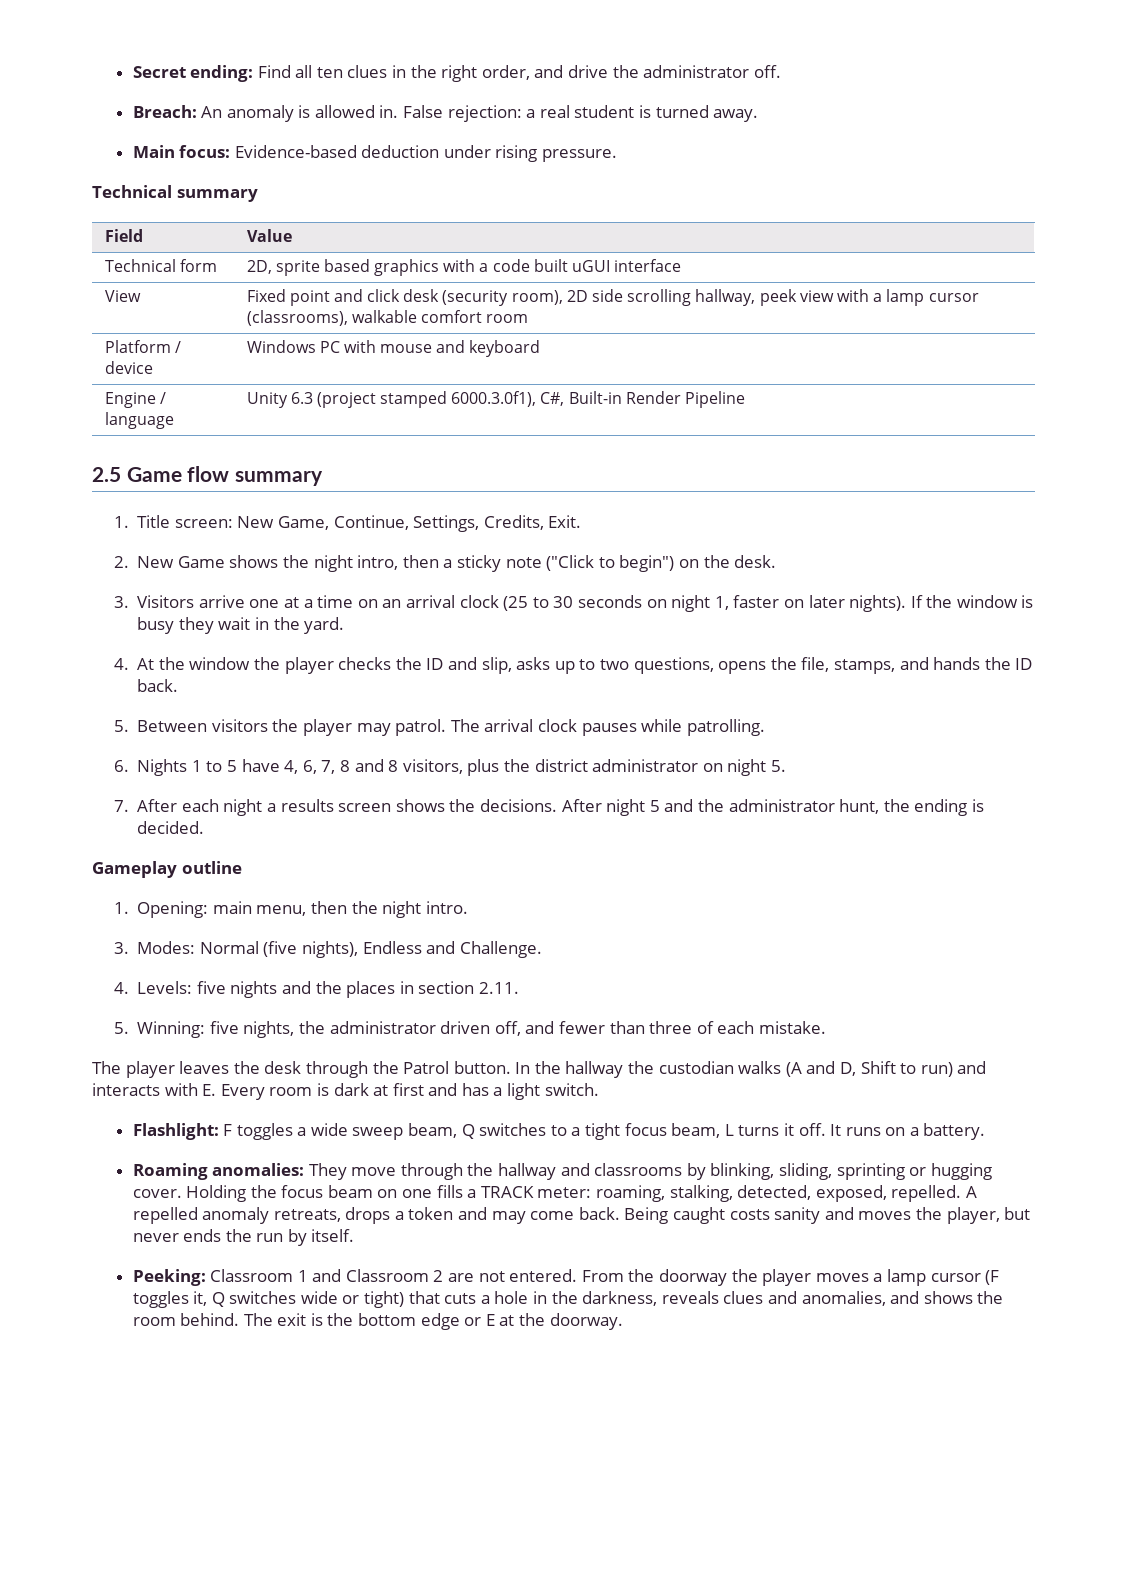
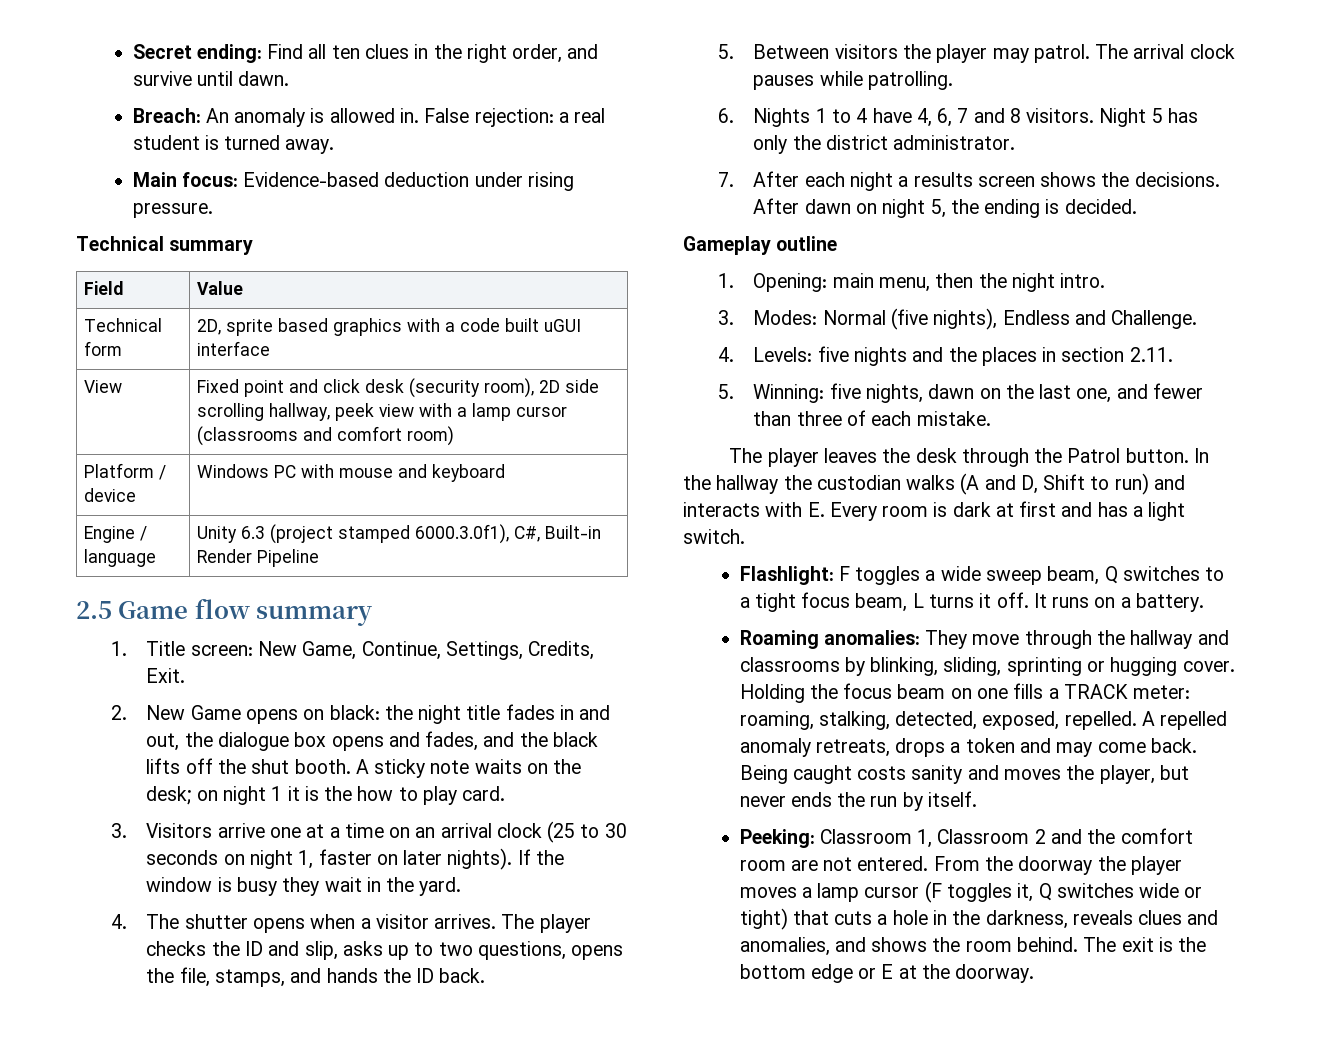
- Secret ending: Find all ten clues in the right order, and drive the administrator off.
+ Secret ending: Find all ten clues in the right order, and survive until dawn.
- View | Fixed point and click desk (security room), 2D side scrolling hallway, peek view with a lamp cursor (classrooms), walkable comfort room
+ View | Fixed point and click desk (security room), 2D side scrolling hallway, peek view with a lamp cursor (classrooms and comfort room)
- 2. New Game shows the night intro, then a sticky note ("Click to begin") on the desk.
+ 2. New Game opens on black: the night title fades in and out, the dialogue box opens and fades, and the black lifts off the shut booth. A sticky note waits on the desk; on night 1 it is the how to play card.
- 4. At the window the player checks the ID and slip, asks up to two questions, opens the file, stamps, and hands the ID back.
+ 4. The shutter opens when a visitor arrives. The player checks the ID and slip, asks up to two questions, opens the file, stamps, and hands the ID back.
- 6. Nights 1 to 5 have 4, 6, 7, 8 and 8 visitors, plus the district administrator on night 5.
+ 6. Nights 1 to 4 have 4, 6, 7 and 8 visitors. Night 5 has only the district administrator.
- After night 5 and the administrator hunt, the ending is decided.
+ After dawn on night 5, the ending is decided.
- 5. Winning: five nights, the administrator driven off, and fewer than three of each mistake.
+ 5. Winning: five nights, dawn on the last one, and fewer than three of each mistake.
- Peeking: Classroom 1 and Classroom 2 are not entered.
+ Peeking: Classroom 1, Classroom 2 and the comfort room are not entered.

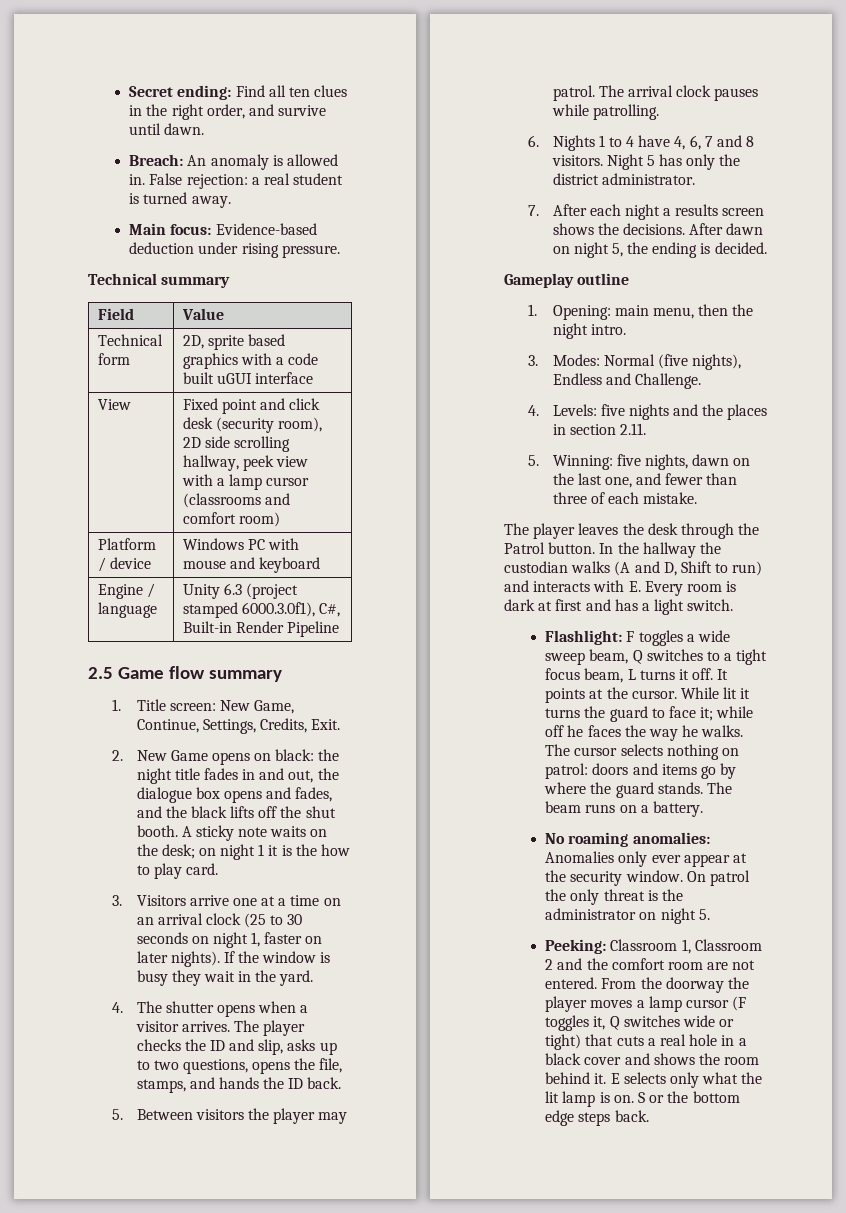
- It runs on a battery.
- Roaming anomalies: They move through the hallway and classrooms by blinking, sliding, sprinting or hugging cover. Holding the focus beam on one fills a TRACK meter: roaming, stalking, detected, exposed, repelled. A repelled anomaly retreats, drops a token and may come back. Being caught costs sanity and moves the player, but never ends the run by itself.
+ It points at the cursor. While lit it turns the guard to face it; while off he faces the way he walks. The cursor selects nothing on patrol: doors and items go by where the guard stands. The beam runs on a battery.
+ No roaming anomalies: Anomalies only ever appear at the security window. On patrol the only threat is the administrator on night 5.
- From the doorway the player moves a lamp cursor (F toggles it, Q switches wide or tight) that cuts a hole in the darkness, reveals clues and anomalies, and shows the room behind. The exit is the bottom edge or E at the doorway.
+ From the doorway the player moves a lamp cursor (F toggles it, Q switches wide or tight) that cuts a real hole in a black cover and shows the room behind it. E selects only what the lit lamp is on. S or the bottom edge steps back.

